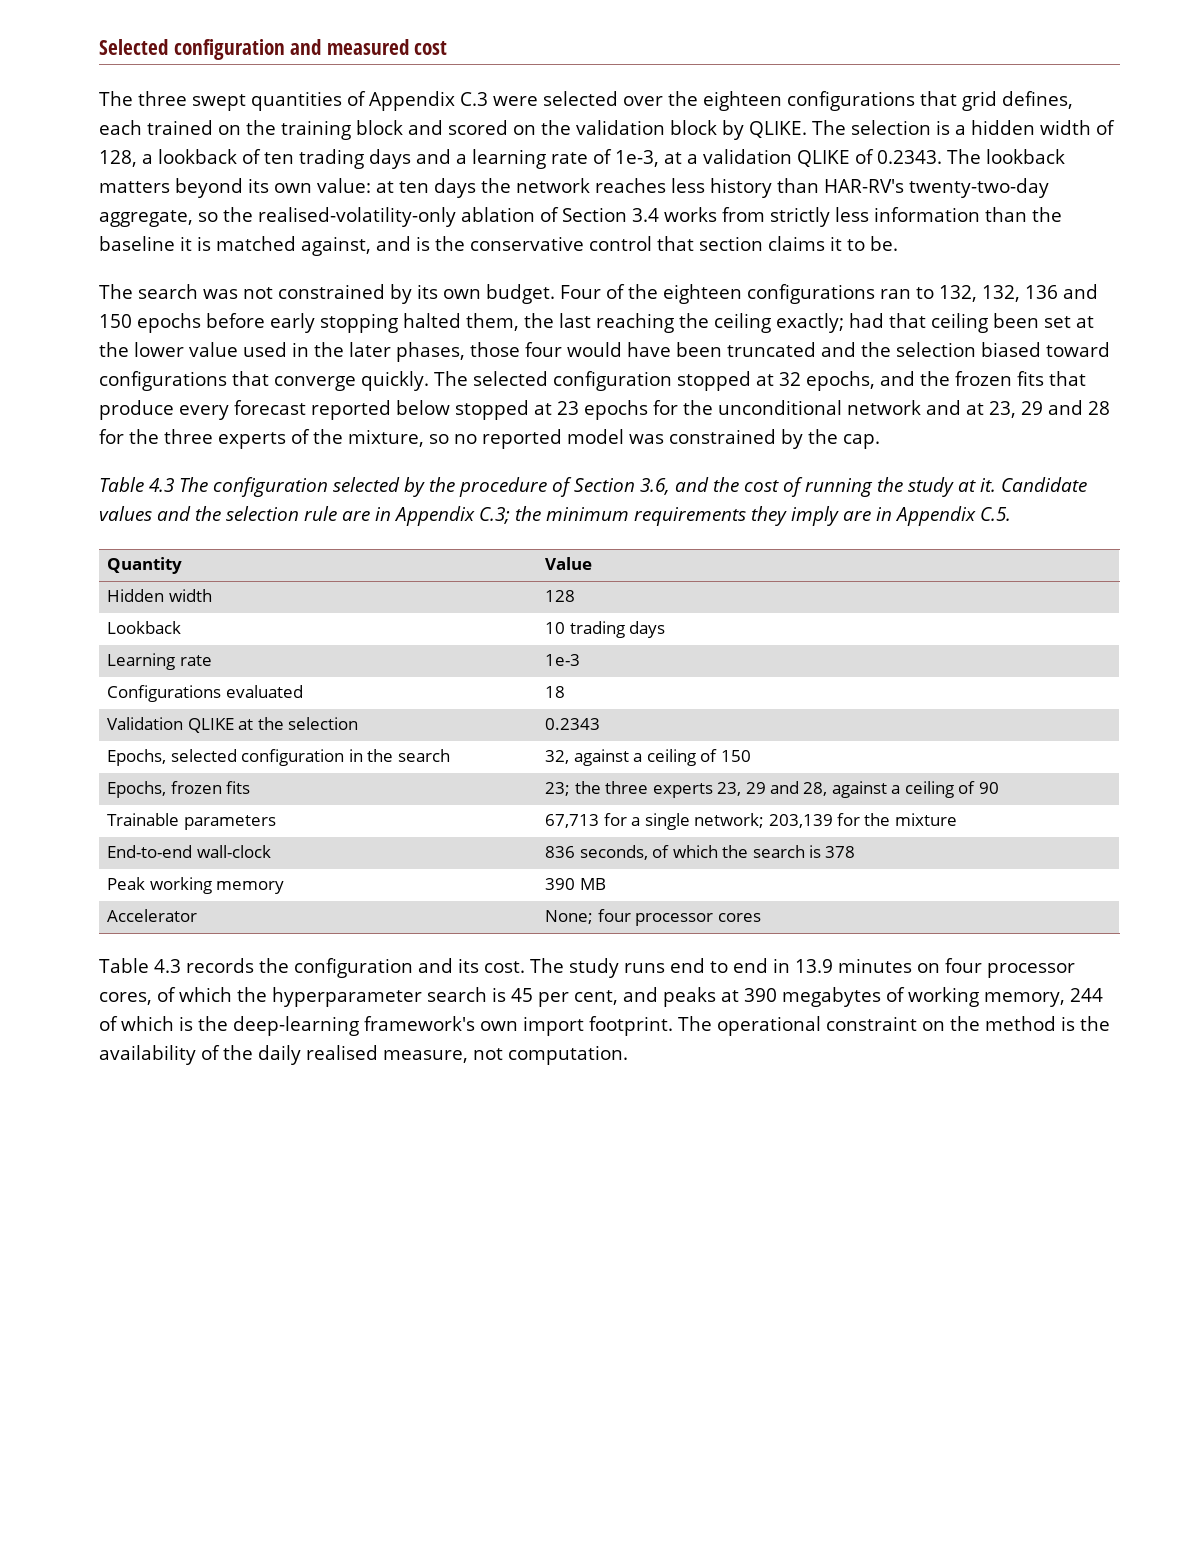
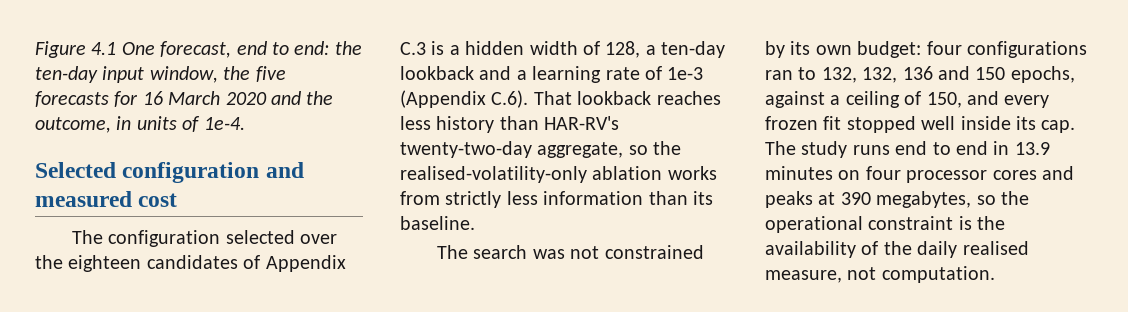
+ Figure 4.1 One forecast, end to end: the ten-day input window, the five forecasts for 16 March 2020 and the outcome, in units of 1e-4.
- The three swept quantities of Appendix C.3 were selected over the eighteen configurations that grid defines, each trained on the training block and scored on the validation block by QLIKE. The selection is a hidden width of 128, a lookback of ten trading days and a learning rate of 1e-3, at a validation QLIKE of 0.2343. The lookback matters beyond its own value: at ten days the network reaches less history than HAR-RV's twenty-two-day aggregate, so the realised-volatility-only ablation of Section 3.4 works from strictly less information than the baseline it is matched against, and is the conservative control that section claims it to be.
+ The configuration selected over the eighteen candidates of Appendix C.3 is a hidden width of 128, a ten-day lookback and a learning rate of 1e-3 (Appendix C.6). That lookback reaches less history than HAR-RV's twenty-two-day aggregate, so the realised-volatility-only ablation works from strictly less information than its baseline.
- The search was not constrained by its own budget. Four of the eighteen configurations ran to 132, 132, 136 and 150 epochs before early stopping halted them, the last reaching the ceiling exactly; had that ceiling been set at the lower value used in the later phases, those four would have been truncated and the selection biased toward configurations that converge quickly. The selected configuration stopped at 32 epochs, and the frozen fits that produce every forecast reported below stopped at 23 epochs for the unconditional network and at 23, 29 and 28 for the three experts of the mixture, so no reported model was constrained by the cap.
- Table 4.3 The configuration selected by the procedure of Section 3.6, and the cost of running the study at it. Candidate values and the selection rule are in Appendix C.3; the minimum requirements they imply are in Appendix C.5.
- Quantity | Value
- Hidden width | 128
- Lookback | 10 trading days
- Learning rate | 1e-3
- Configurations evaluated | 18
- Validation QLIKE at the selection | 0.2343
- Epochs, selected configuration in the search | 32, against a ceiling of 150
- Epochs, frozen fits | 23; the three experts 23, 29 and 28, against a ceiling of 90
- Trainable parameters | 67,713 for a single network; 203,139 for the mixture
- End-to-end wall-clock | 836 seconds, of which the search is 378
- Peak working memory | 390 MB
- Accelerator | None; four processor cores
- Table 4.3 records the configuration and its cost.
+ The search was not constrained by its own budget: four configurations ran to 132, 132, 136 and 150 epochs, against a ceiling of 150, and every frozen fit stopped well inside its cap.
- The study runs end to end in 13.9 minutes on four processor cores, of which the hyperparameter search is 45 per cent, and peaks at 390 megabytes of working memory, 244 of which is the deep-learning framework's own import footprint. The operational constraint on the method is the availability of the daily realised measure, not computation.
+ The study runs end to end in 13.9 minutes on four processor cores and peaks at 390 megabytes, so the operational constraint is the availability of the daily realised measure, not computation.

